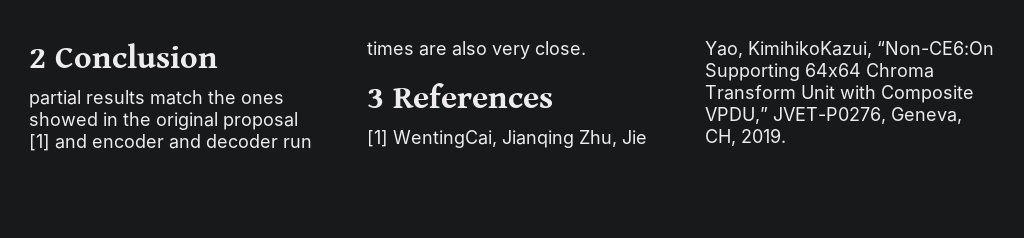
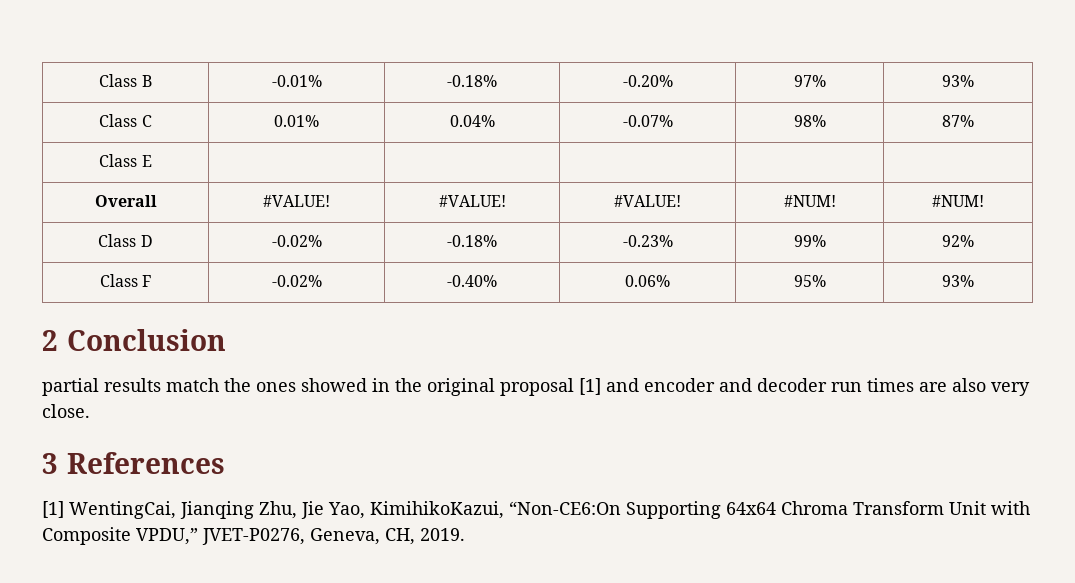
+ Class B | -0.01% | -0.18% | -0.20% | 97% | 93%
+ Class C | 0.01% | 0.04% | -0.07% | 98% | 87%
+ Class E | | | | |
+ Overall | #VALUE! | #VALUE! | #VALUE! | #NUM! | #NUM!
+ Class D | -0.02% | -0.18% | -0.23% | 99% | 92%
+ Class F | -0.02% | -0.40% | 0.06% | 95% | 93%

